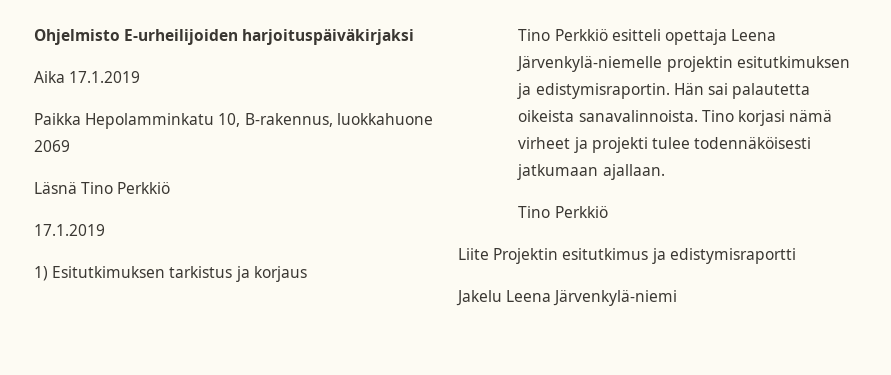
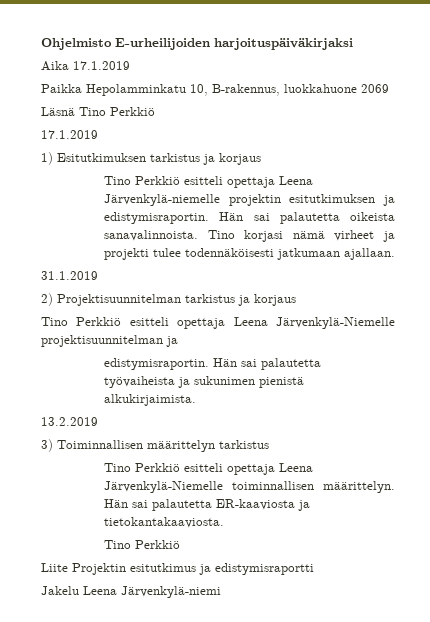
+ 31.1.2019
+ 2) Projektisuunnitelman tarkistus ja korjaus
+ Tino Perkkiö esitteli opettaja Leena Järvenkylä-Niemelle projektisuunnitelman ja
+ edistymisraportin. Hän sai palautetta työvaiheista ja sukunimen pienistä alkukirjaimista.
+ 13.2.2019
+ 3) Toiminnallisen määrittelyn tarkistus
+ Tino Perkkiö esitteli opettaja Leena Järvenkylä-Niemelle toiminnallisen määrittelyn. Hän sai palautetta ER-kaaviosta ja tietokantakaaviosta.

